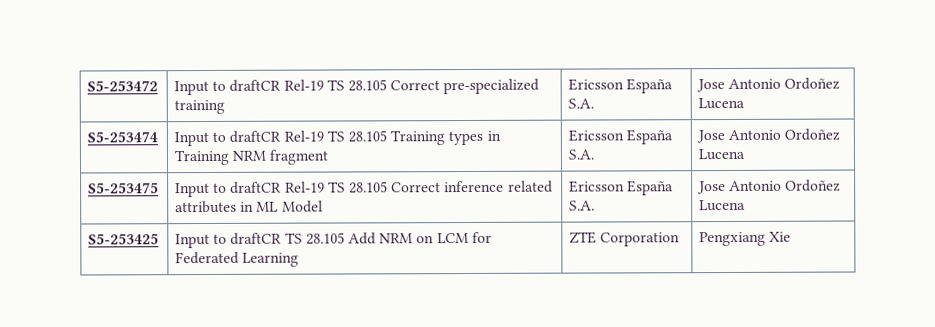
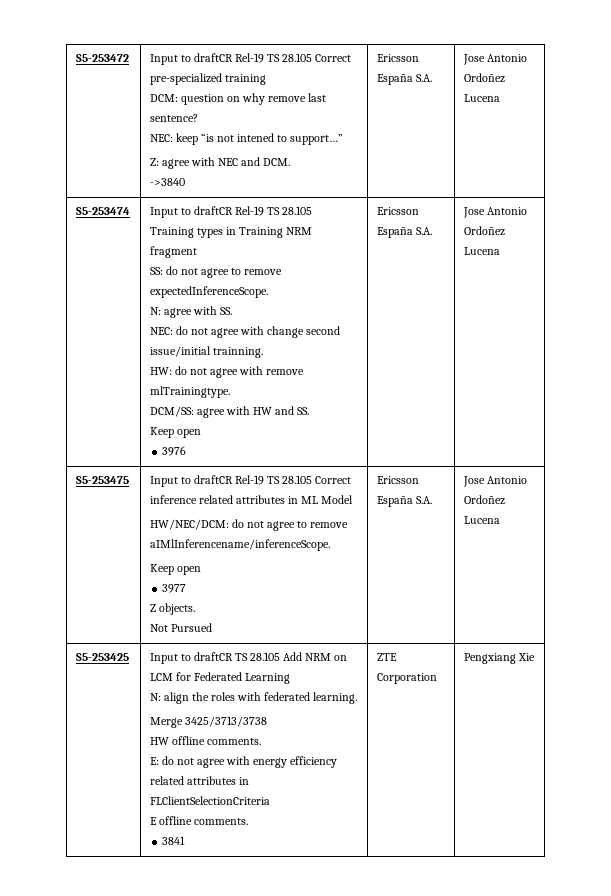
- S5-253472 | Input to draftCR Rel-19 TS 28.105 Correct pre-specialized training | Ericsson España S.A. | Jose Antonio Ordoñez Lucena
+ S5-253472 | Input to draftCR Rel-19 TS 28.105 Correct pre-specialized training
+ DCM: question on why remove last sentence?
+ NEC: keep “is not intened to support…”
+ Z: agree with NEC and DCM.
+ ->3840 | Ericsson España S.A. | Jose Antonio Ordoñez Lucena
+ SS: do not agree to remove expectedInferenceScope.
+ N: agree with SS.
+ NEC: do not agree with change second issue/initial trainning.
+ HW: do not agree with remove mlTrainingtype.
+ DCM/SS: agree with HW and SS.
+ Keep open
+ 3976
- S5-253475 | Input to draftCR Rel-19 TS 28.105 Correct inference related attributes in ML Model | Ericsson España S.A. | Jose Antonio Ordoñez Lucena
+ S5-253475 | Input to draftCR Rel-19 TS 28.105 Correct inference related attributes in ML Model
+ HW/NEC/DCM: do not agree to remove aIMlInferencename/inferenceScope.
+ Keep open
+ 3977
+ Z objects.
+ Not Pursued | Ericsson España S.A. | Jose Antonio Ordoñez Lucena
+ N: align the roles with federated learning.
+ Merge 3425/3713/3738
+ HW offline comments.
+ E: do not agree with energy efficiency related attributes in FLClientSelectionCriteria
+ E offline comments.
+ 3841

